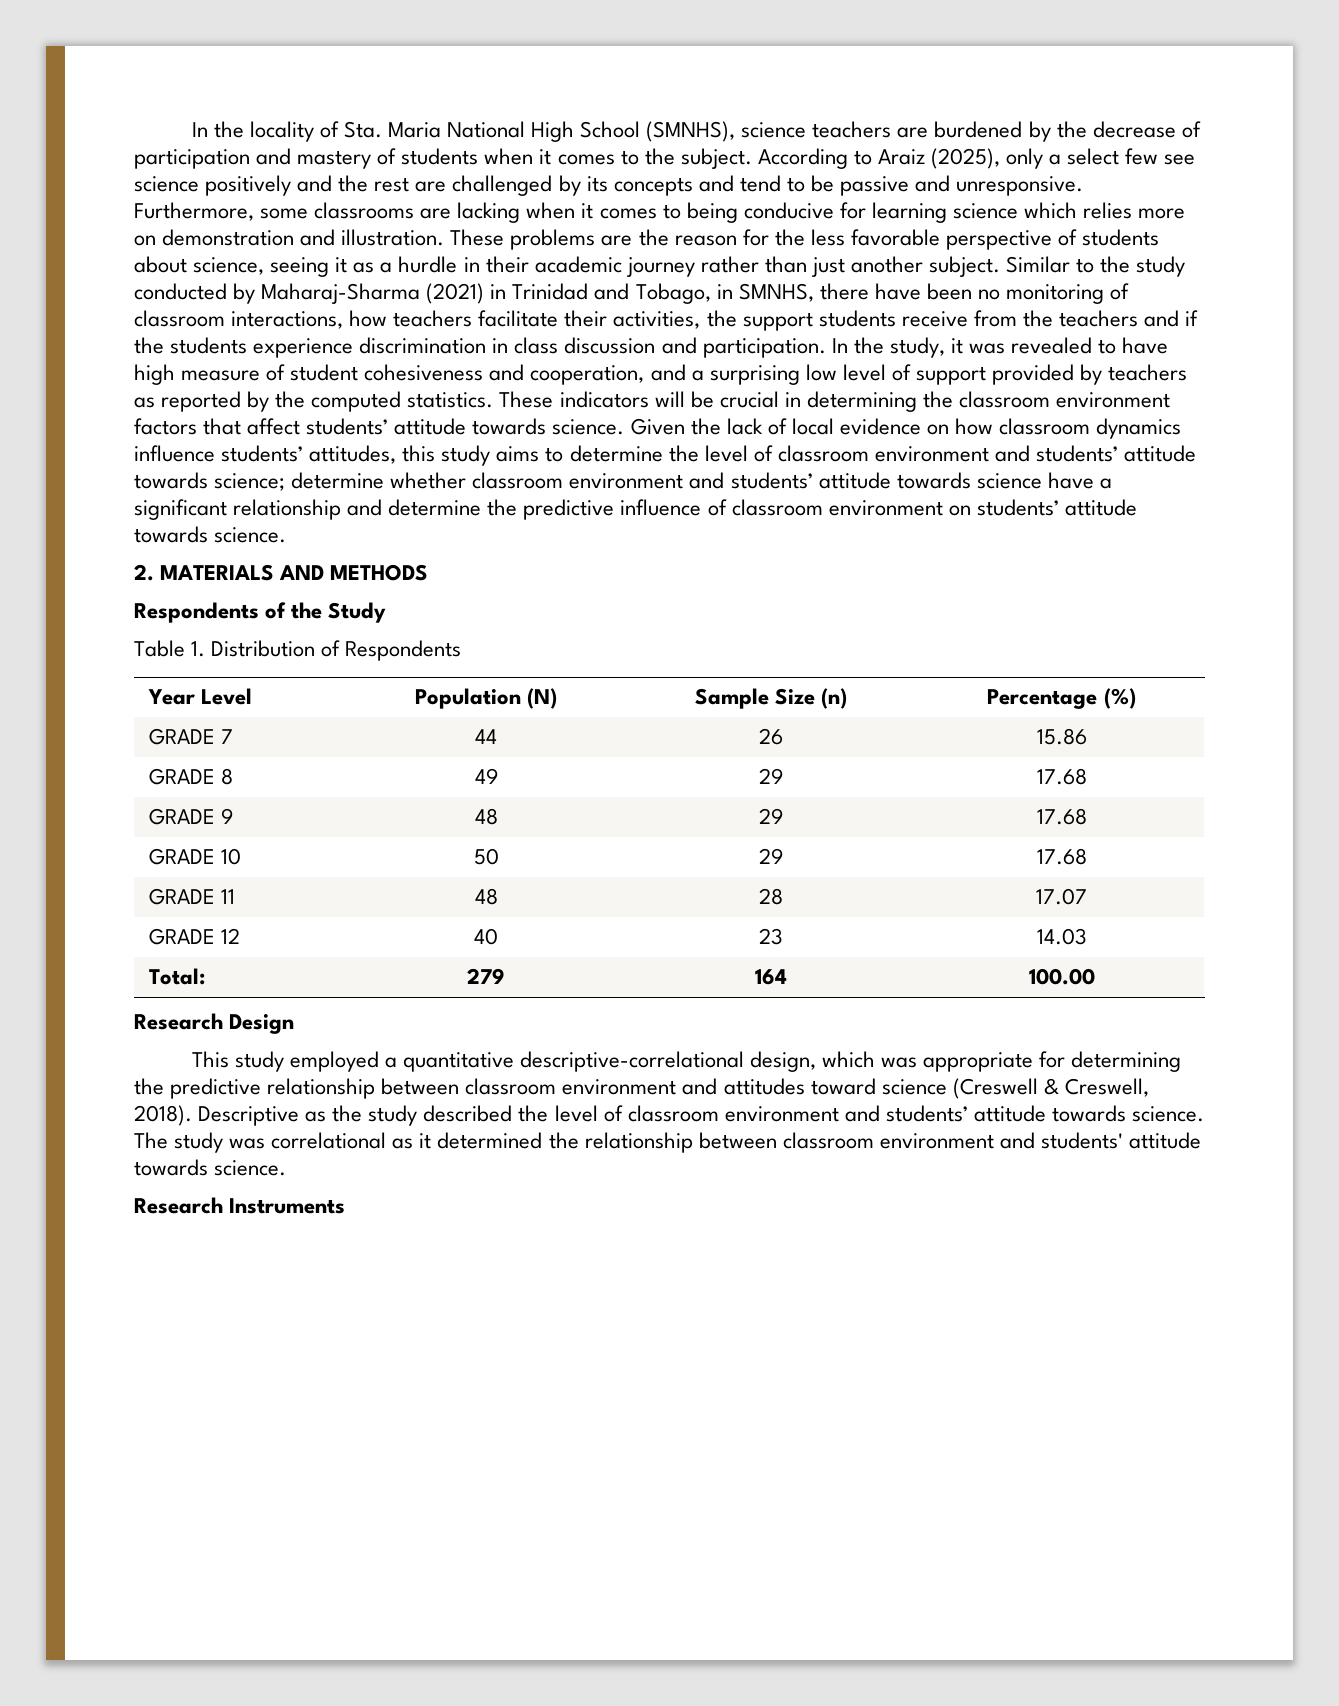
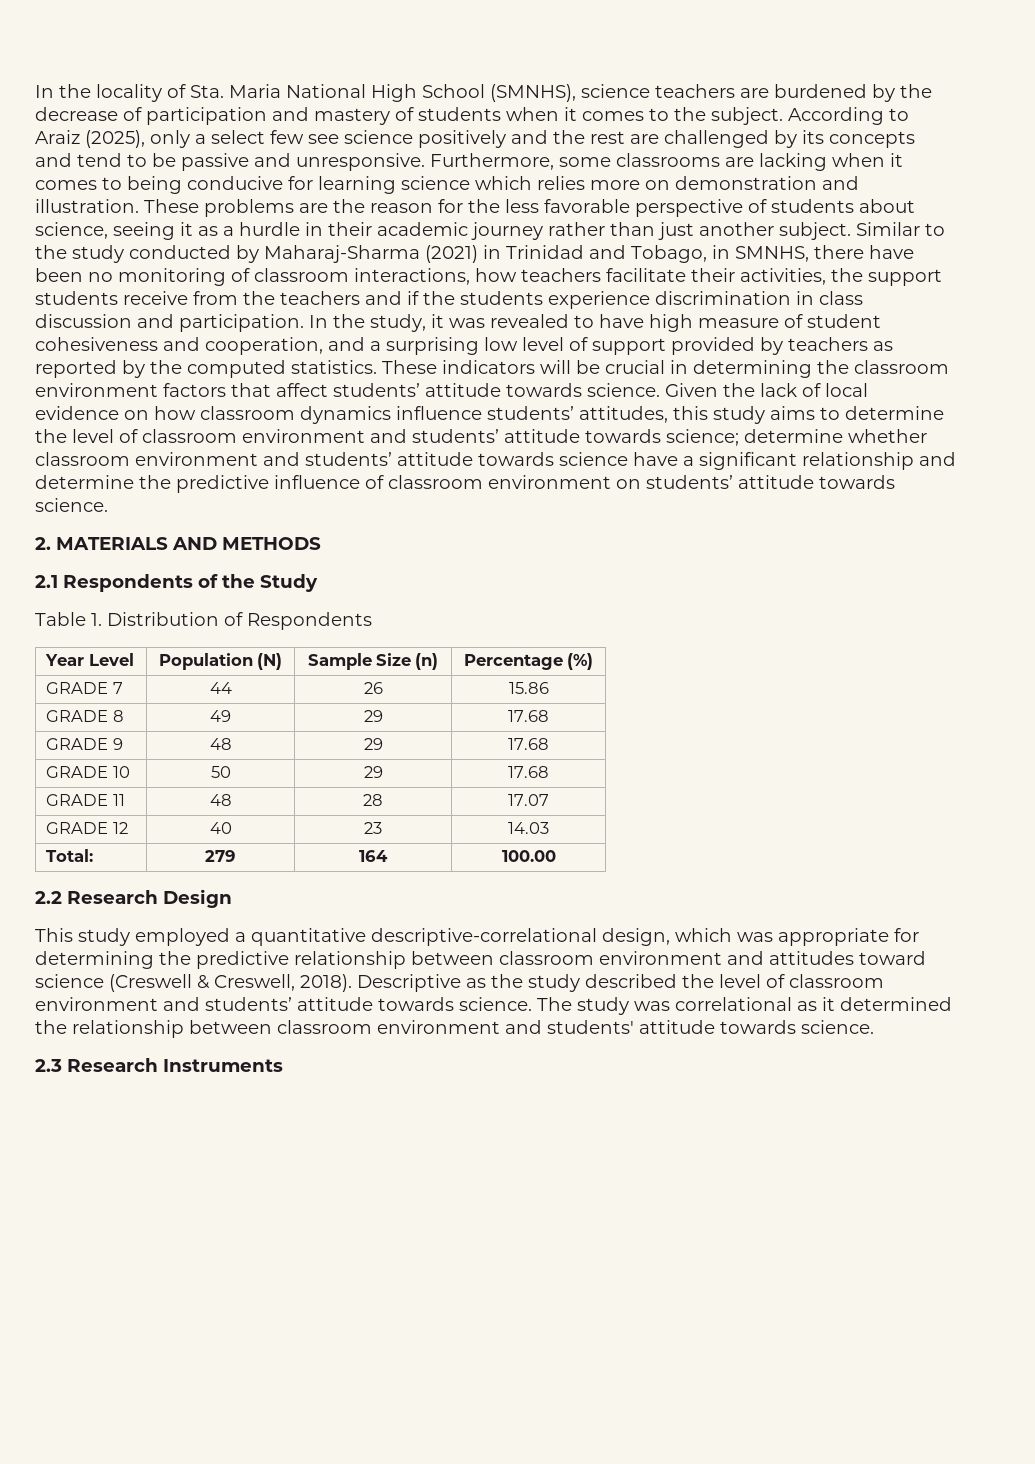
- Respondents of the Study
+ 2.1 Respondents of the Study
- Research Design
+ 2.2 Research Design
- Research Instruments
+ 2.3 Research Instruments

